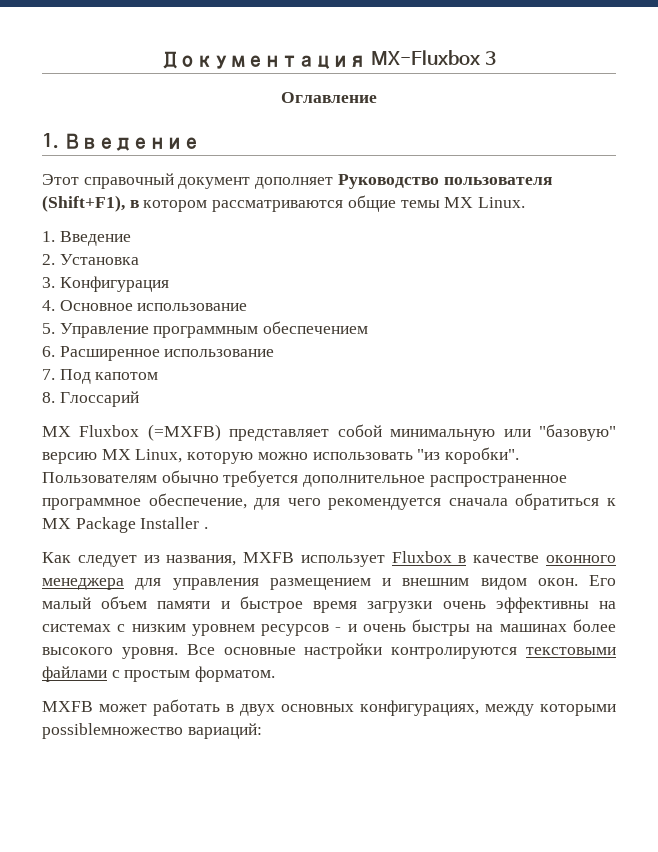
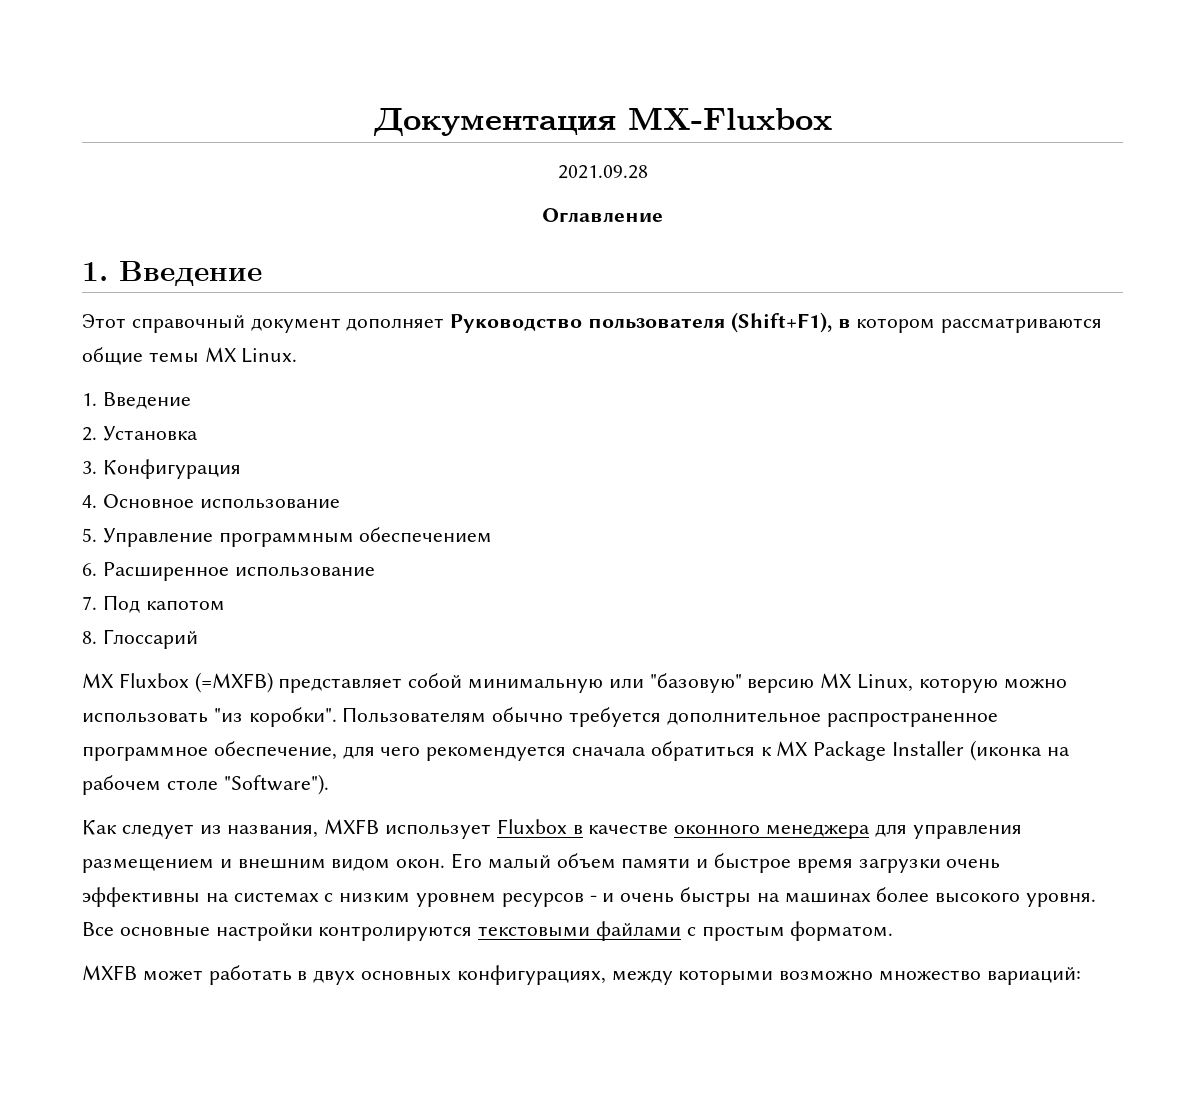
- Документация MX-Fluxbox 3
+ Документация MX-Fluxbox
+ 2021.09.28
- Пользователям обычно требуется дополнительное распространенное программное обеспечение, для чего рекомендуется сначала обратиться к MX Package Installer .
+ Пользователям обычно требуется дополнительное распространенное программное обеспечение, для чего рекомендуется сначала обратиться к MX Package Installer (иконка на рабочем столе "Software").
- MXFB может работать в двух основных конфигурациях, между которыми possibleмножество вариаций:
+ MXFB может работать в двух основных конфигурациях, между которыми возможно множество вариаций:

